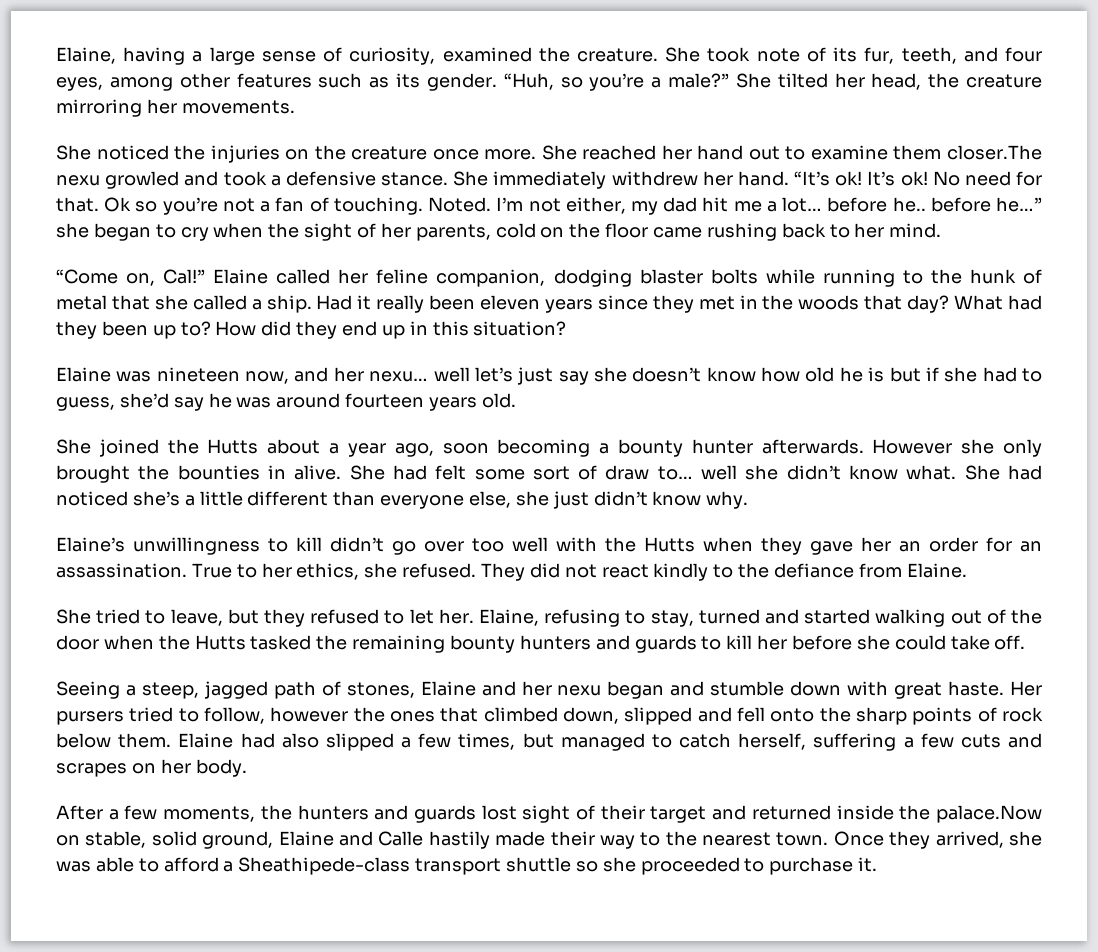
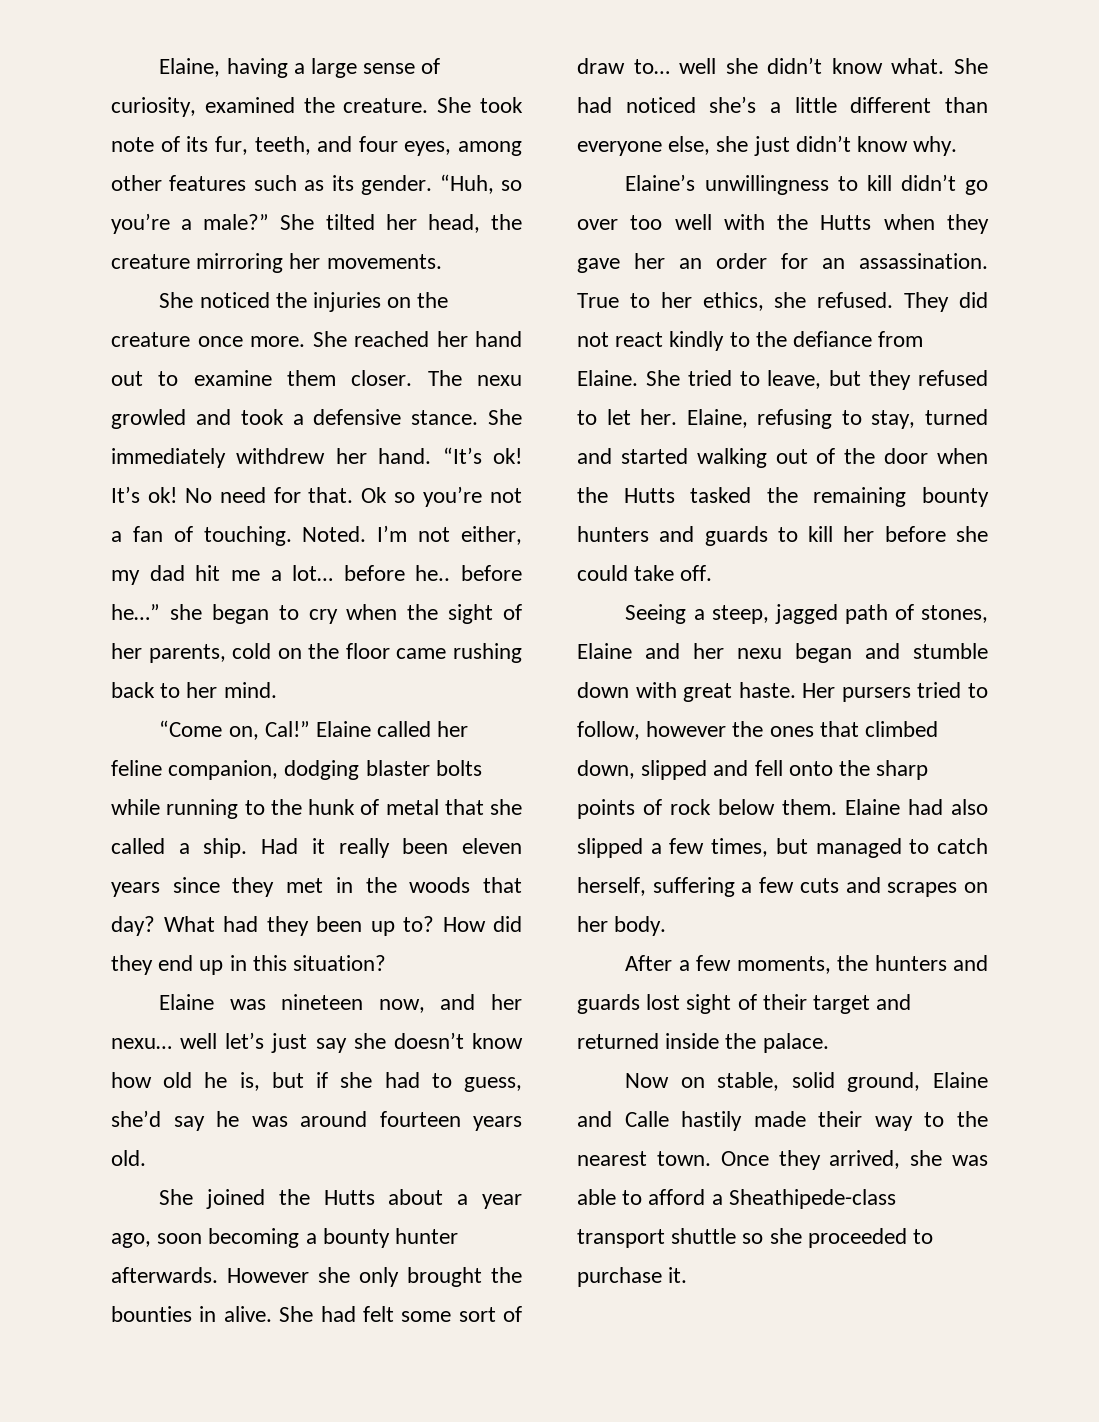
- She reached her hand out to examine them closer.The nexu growled and took a defensive stance.
+ She reached her hand out to examine them closer. The nexu growled and took a defensive stance.
- Elaine was nineteen now, and her nexu… well let’s just say she doesn’t know how old he is but if she had to guess, she’d say he was around fourteen years old.
+ Elaine was nineteen now, and her nexu… well let’s just say she doesn’t know how old he is, but if she had to guess, she’d say he was around fourteen years old.
- They did not react kindly to the defiance from Elaine.
- She tried to leave, but they refused to let her.
+ They did not react kindly to the defiance from Elaine. She tried to leave, but they refused to let her.
- After a few moments, the hunters and guards lost sight of their target and returned inside the palace.Now on stable, solid ground, Elaine and Calle hastily made their way to the nearest town.
+ After a few moments, the hunters and guards lost sight of their target and returned inside the palace.
+ Now on stable, solid ground, Elaine and Calle hastily made their way to the nearest town.

